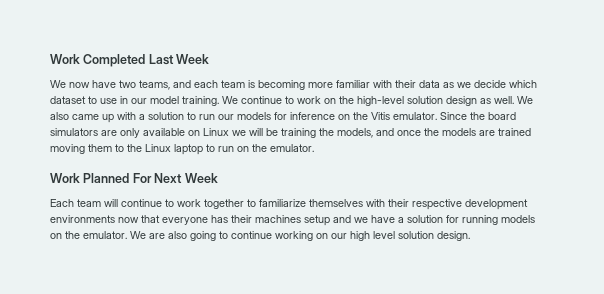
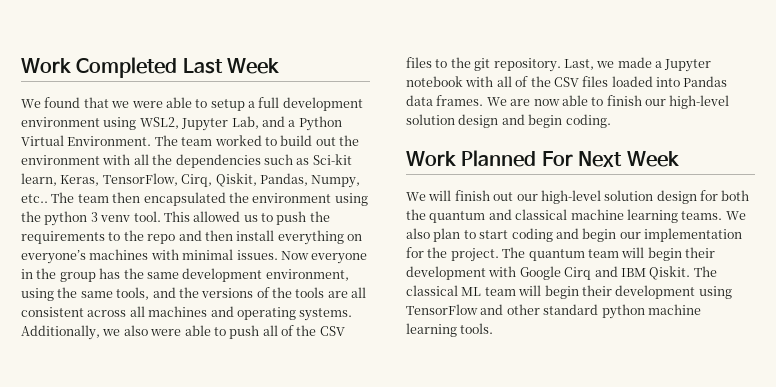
- We now have two teams, and each team is becoming more familiar with their data as we decide which dataset to use in our model training. We continue to work on the high-level solution design as well. We also came up with a solution to run our models for inference on the Vitis emulator. Since the board simulators are only available on Linux we will be training the models, and once the models are trained moving them to the Linux laptop to run on the emulator.
+ We found that we were able to setup a full development environment using WSL2, Jupyter Lab, and a Python Virtual Environment. The team worked to build out the environment with all the dependencies such as Sci-kit learn, Keras, TensorFlow, Cirq, Qiskit, Pandas, Numpy, etc.. The team then encapsulated the environment using the python 3 venv tool. This allowed us to push the requirements to the repo and then install everything on everyone’s machines with minimal issues. Now everyone in the group has the same development environment, using the same tools, and the versions of the tools are all consistent across all machines and operating systems. Additionally, we also were able to push all of the CSV files to the git repository. Last, we made a Jupyter notebook with all of the CSV files loaded into Pandas data frames. We are now able to finish our high-level solution design and begin coding.
- Each team will continue to work together to familiarize themselves with their respective development environments now that everyone has their machines setup and we have a solution for running models on the emulator. We are also going to continue working on our high level solution design.
+ We will finish out our high-level solution design for both the quantum and classical machine learning teams. We also plan to start coding and begin our implementation for the project. The quantum team will begin their development with Google Cirq and IBM Qiskit. The classical ML team will begin their development using TensorFlow and other standard python machine learning tools.

